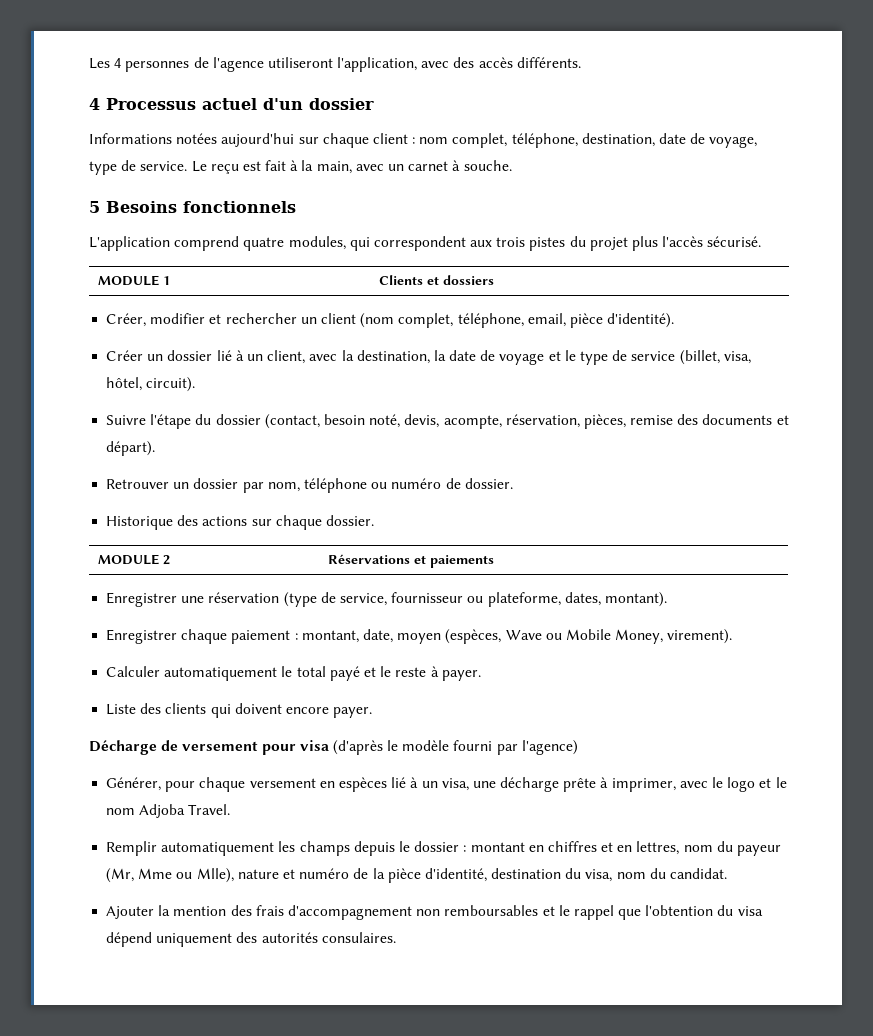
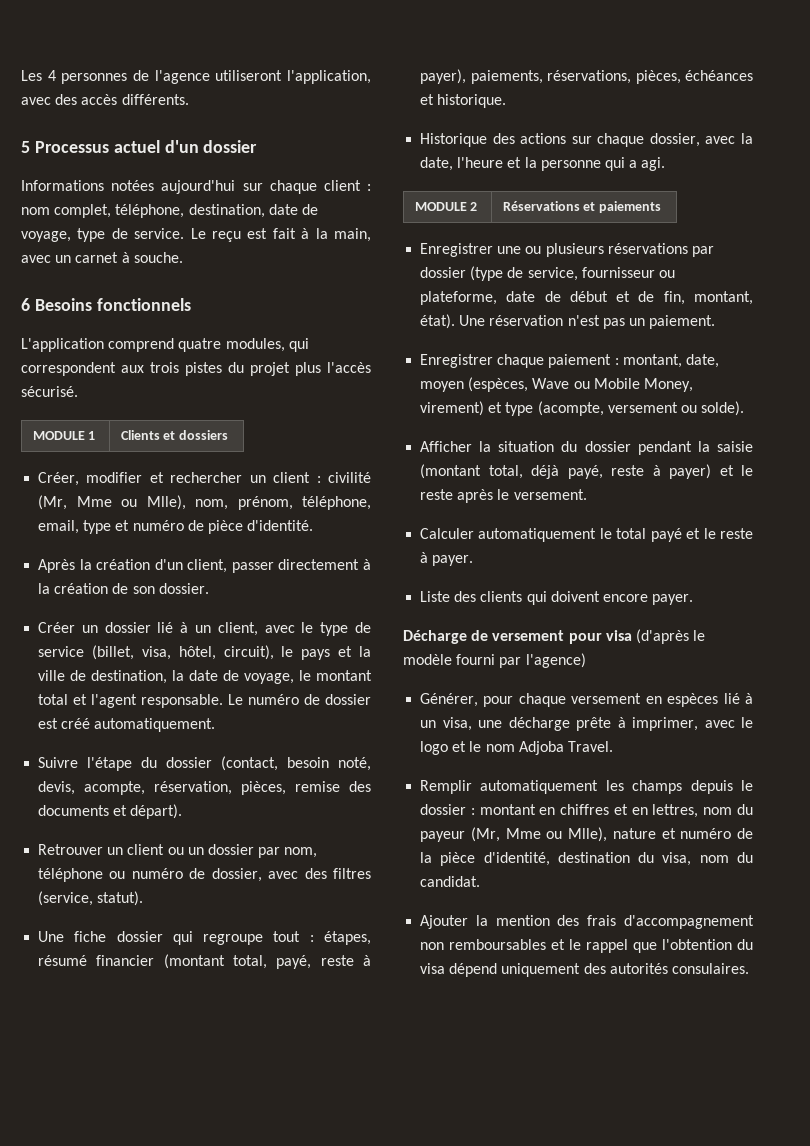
- 4 Processus actuel d'un dossier
+ 5 Processus actuel d'un dossier
- 5 Besoins fonctionnels
+ 6 Besoins fonctionnels
- Créer, modifier et rechercher un client (nom complet, téléphone, email, pièce d'identité).
+ Créer, modifier et rechercher un client : civilité (Mr, Mme ou Mlle), nom, prénom, téléphone, email, type et numéro de pièce d'identité.
+ Après la création d'un client, passer directement à la création de son dossier.
- Créer un dossier lié à un client, avec la destination, la date de voyage et le type de service (billet, visa, hôtel, circuit).
+ Créer un dossier lié à un client, avec le type de service (billet, visa, hôtel, circuit), le pays et la ville de destination, la date de voyage, le montant total et l'agent responsable. Le numéro de dossier est créé automatiquement.
- Retrouver un dossier par nom, téléphone ou numéro de dossier.
+ Retrouver un client ou un dossier par nom, téléphone ou numéro de dossier, avec des filtres (service, statut).
+ Une fiche dossier qui regroupe tout : étapes, résumé financier (montant total, payé, reste à payer), paiements, réservations, pièces, échéances et historique.
- Historique des actions sur chaque dossier.
+ Historique des actions sur chaque dossier, avec la date, l'heure et la personne qui a agi.
- Enregistrer une réservation (type de service, fournisseur ou plateforme, dates, montant).
+ Enregistrer une ou plusieurs réservations par dossier (type de service, fournisseur ou plateforme, date de début et de fin, montant, état). Une réservation n'est pas un paiement.
- Enregistrer chaque paiement : montant, date, moyen (espèces, Wave ou Mobile Money, virement).
+ Enregistrer chaque paiement : montant, date, moyen (espèces, Wave ou Mobile Money, virement) et type (acompte, versement ou solde).
+ Afficher la situation du dossier pendant la saisie (montant total, déjà payé, reste à payer) et le reste après le versement.

